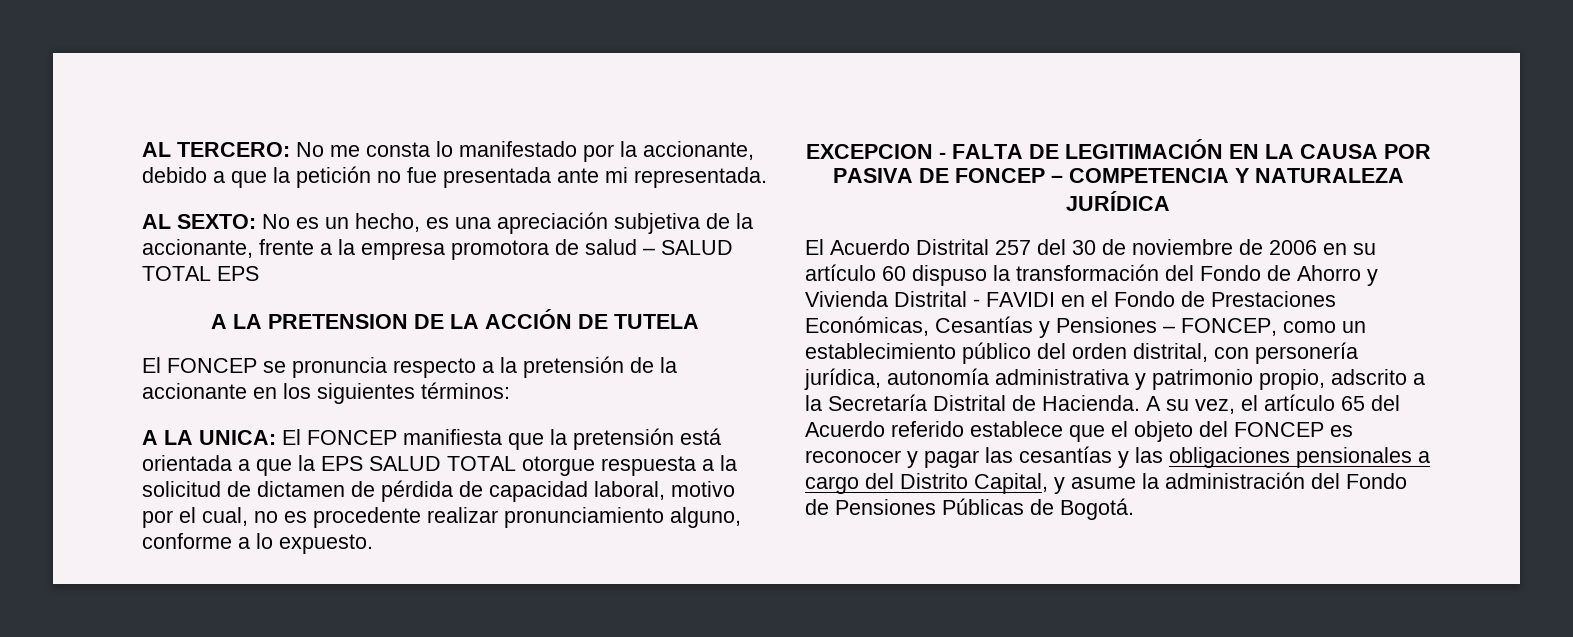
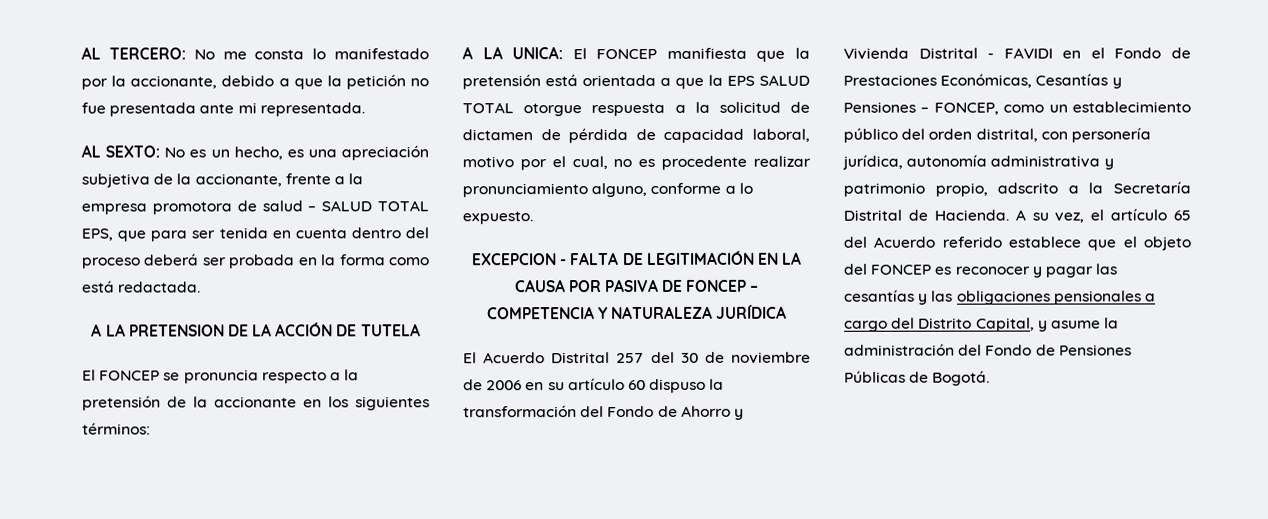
- AL SEXTO: No es un hecho, es una apreciación subjetiva de la accionante, frente a la empresa promotora de salud – SALUD TOTAL EPS
+ AL SEXTO: No es un hecho, es una apreciación subjetiva de la accionante, frente a la empresa promotora de salud – SALUD TOTAL EPS, que para ser tenida en cuenta dentro del proceso deberá ser probada en la forma como está redactada.

